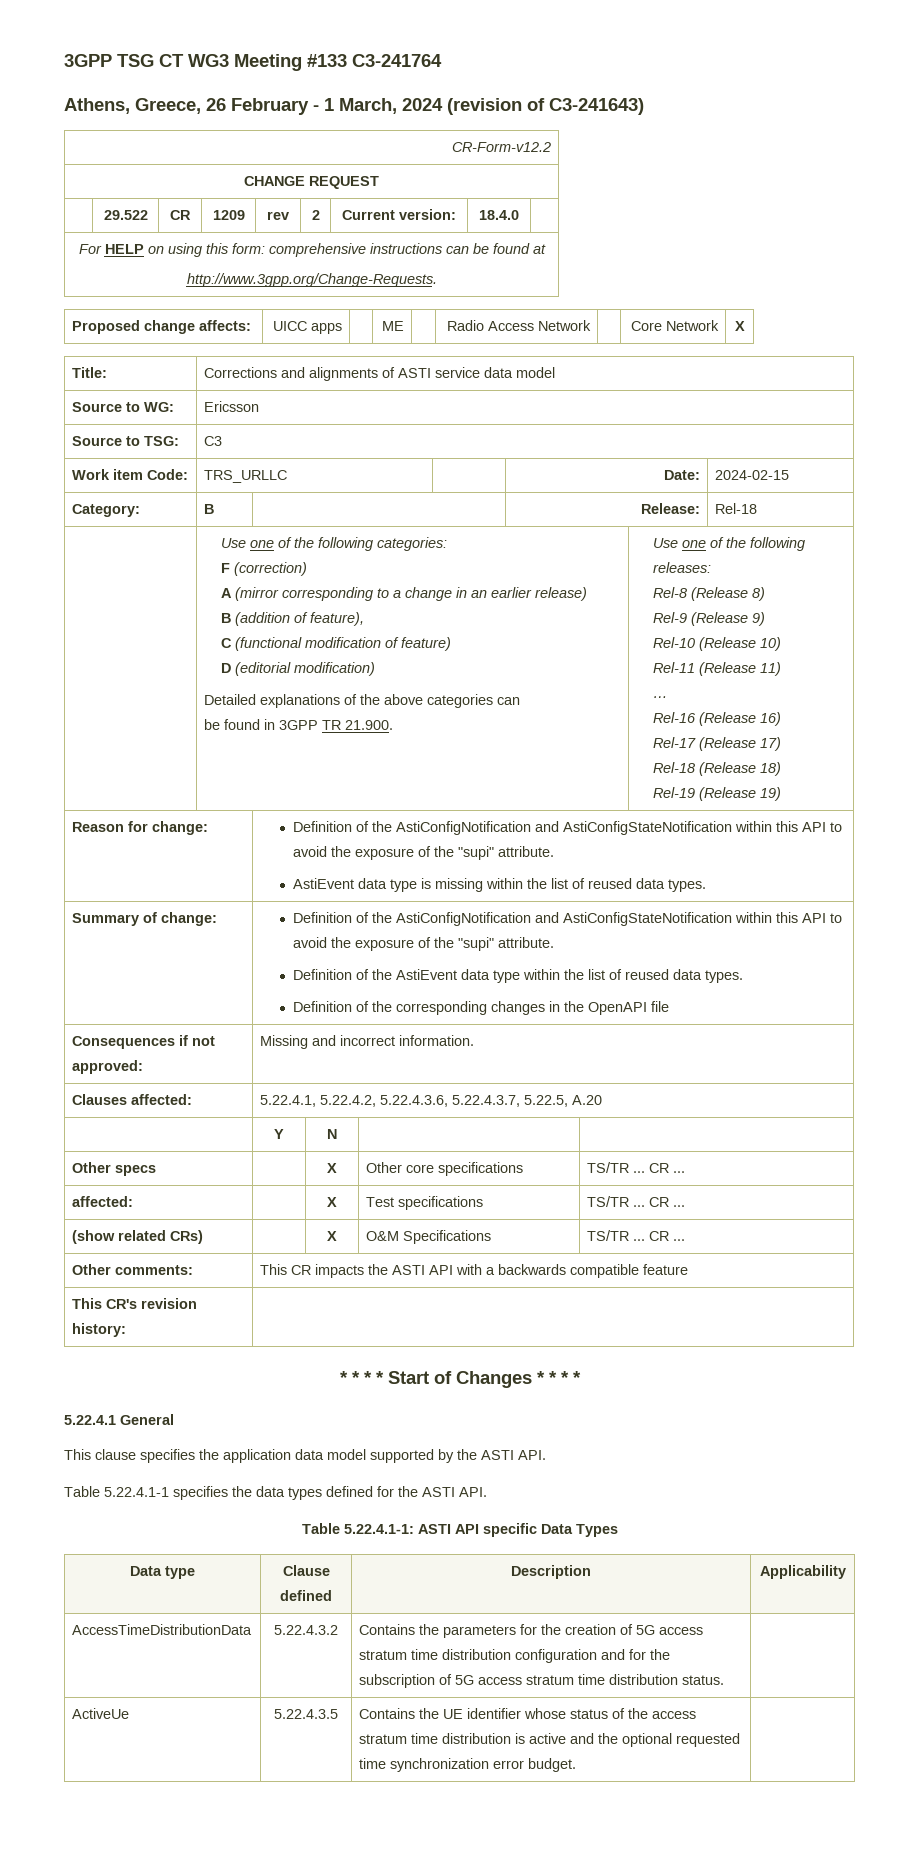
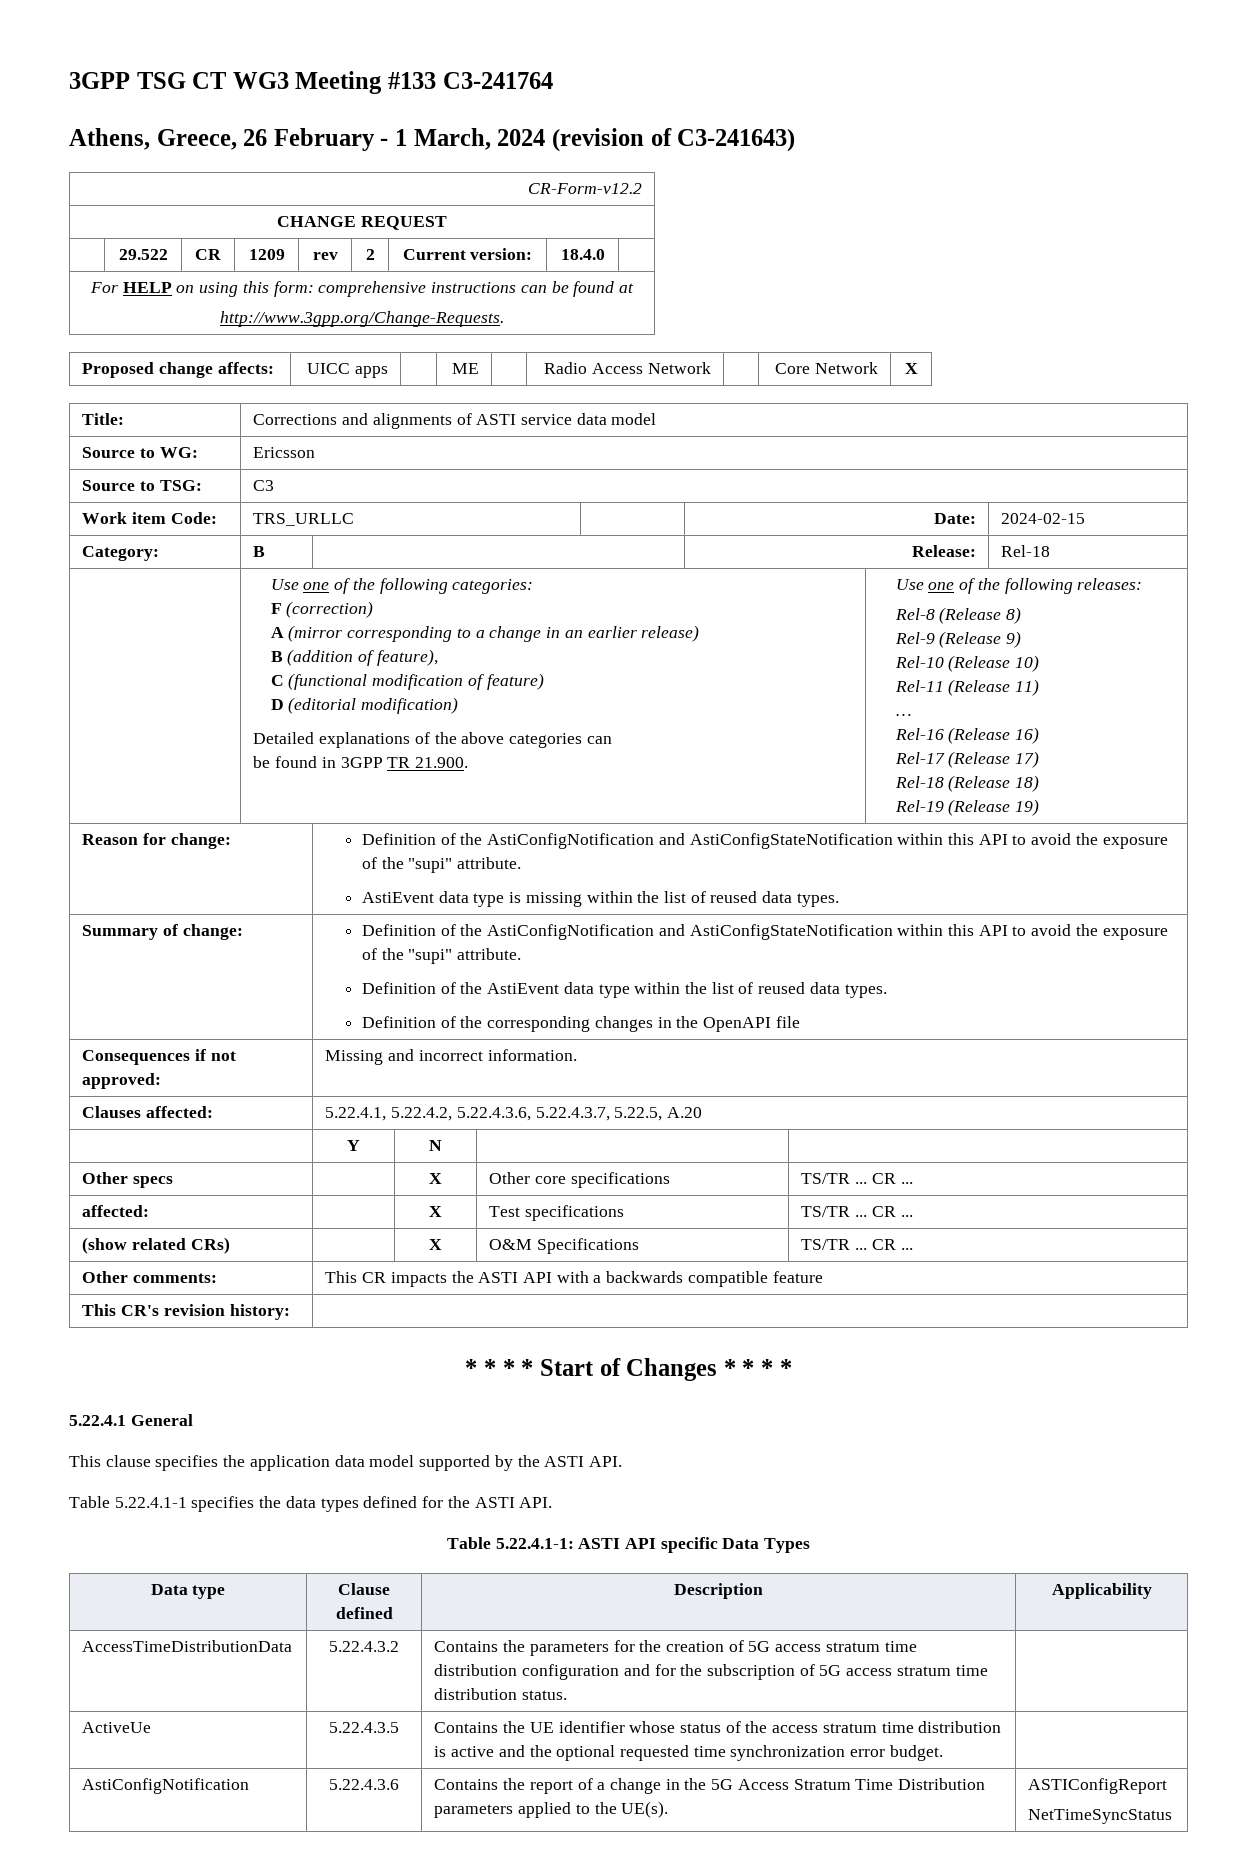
+ AstiConfigNotification | 5.22.4.3.6 | Contains the report of a change in the 5G Access Stratum Time Distribution parameters applied to the UE(s). | ASTIConfigReport
+ NetTimeSyncStatus

